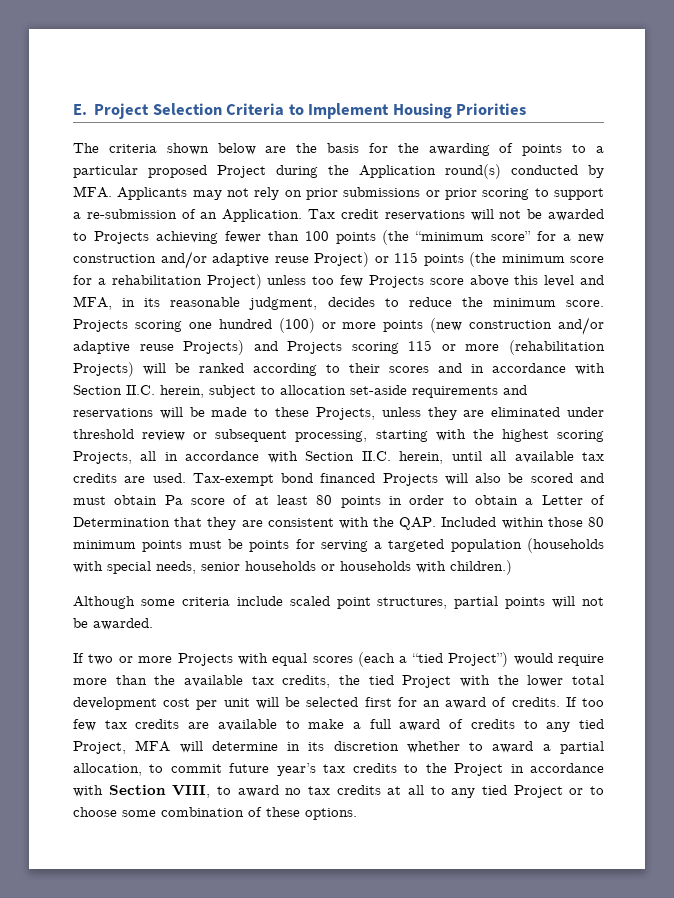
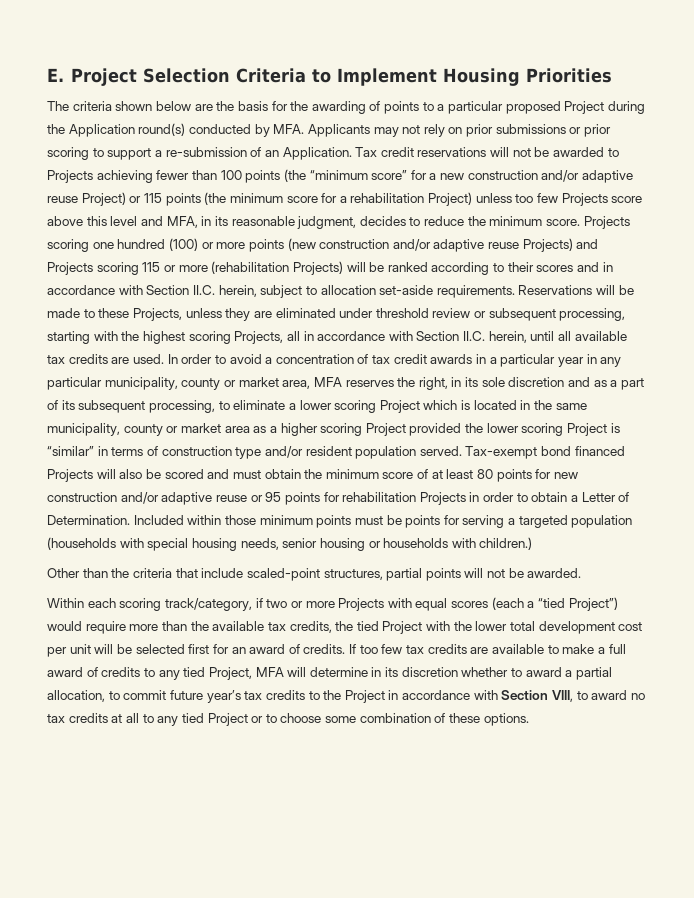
- Projects scoring one hundred (100) or more points (new construction and/or adaptive reuse Projects) and Projects scoring 115 or more (rehabilitation Projects) will be ranked according to their scores and in accordance with Section II.C. herein, subject to allocation set-aside requirements and reservations will be made to these Projects, unless they are eliminated under threshold review or subsequent processing, starting with the highest scoring Projects, all in accordance with Section II.C. herein, until all available tax credits are used.
+ Projects scoring one hundred (100) or more points (new construction and/or adaptive reuse Projects) and Projects scoring 115 or more (rehabilitation Projects) will be ranked according to their scores and in accordance with Section II.C. herein, subject to allocation set-aside requirements. Reservations will be made to these Projects, unless they are eliminated under threshold review or subsequent processing, starting with the highest scoring Projects, all in accordance with Section II.C. herein, until all available tax credits are used.
+ In order to avoid a concentration of tax credit awards in a particular year in any particular municipality, county or market area, MFA reserves the right, in its sole discretion and as a part of its subsequent processing, to eliminate a lower scoring Project which is located in the same municipality, county or market area as a higher scoring Project provided the lower scoring Project is “similar” in terms of construction type and/or resident population served.
- Tax-exempt bond financed Projects will also be scored and must obtain Pa score of at least 80 points in order to obtain a Letter of Determination that they are consistent with the QAP. Included within those 80 minimum points must be points for serving a targeted population (households with special needs, senior households or households with children.)
+ Tax-exempt bond financed Projects will also be scored and must obtain the minimum score of at least 80 points for new construction and/or adaptive reuse or 95 points for rehabilitation Projects in order to obtain a Letter of Determination. Included within those minimum points must be points for serving a targeted population (households with special housing needs, senior housing or households with children.)
- Although some criteria include scaled point structures, partial points will not be awarded.
+ Other than the criteria that include scaled-point structures, partial points will not be awarded.
- If two or more Projects with equal scores (each a “tied Project”) would require more than the available tax credits, the tied Project with the lower total development cost per unit will be selected first for an award of credits.
+ Within each scoring track/category, if two or more Projects with equal scores (each a “tied Project”) would require more than the available tax credits, the tied Project with the lower total development cost per unit will be selected first for an award of credits.

